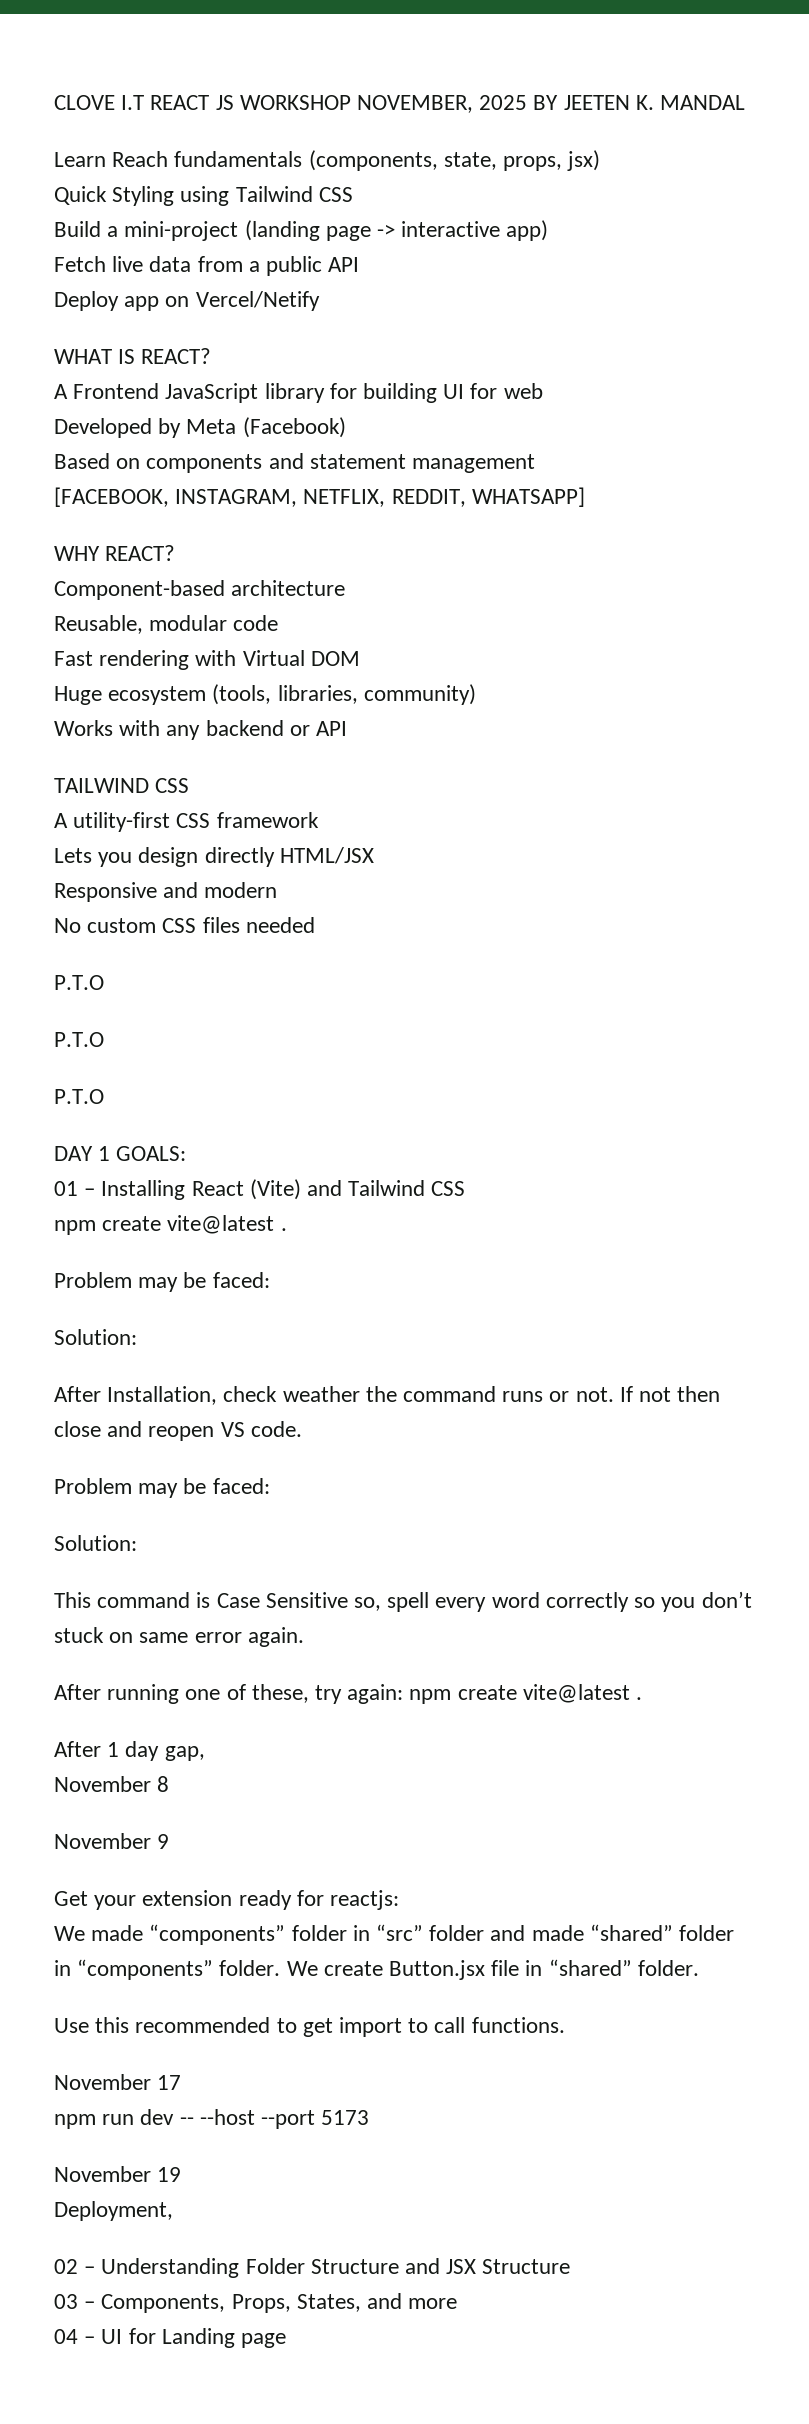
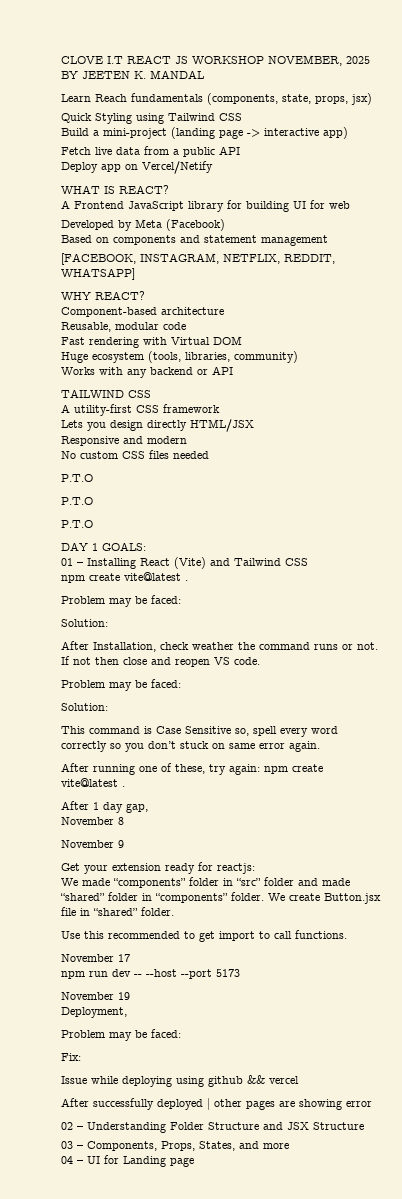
  Deployment,
+ Problem may be faced:
+ Fix:
+ Issue while deploying using github && vercel
+ After successfully deployed | other pages are showing error

